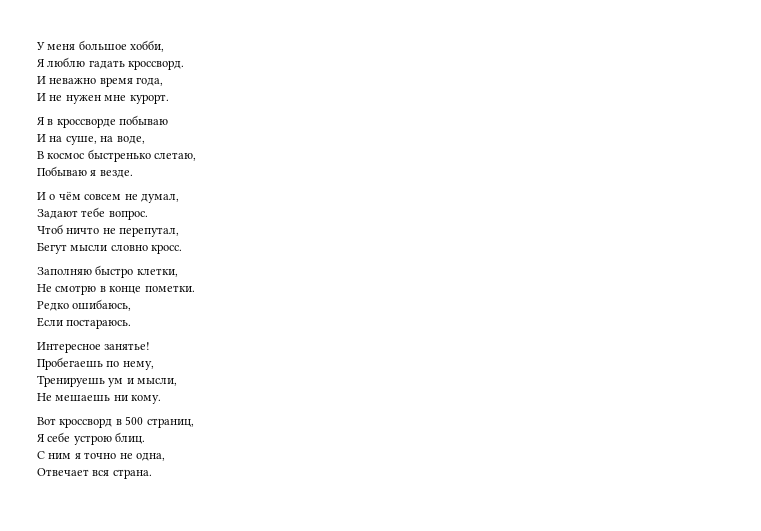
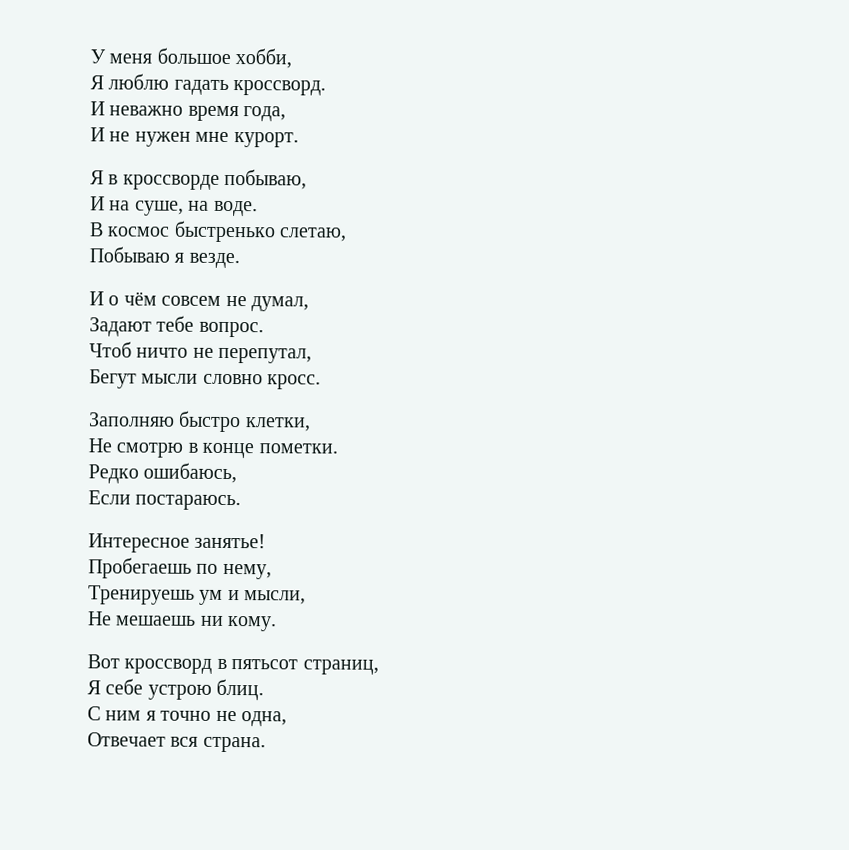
- Я в кроссворде побываю
+ Я в кроссворде побываю,
- И на суше, на воде,
+ И на суше, на воде.
- Вот кроссворд в 500 страниц,
+ Вот кроссворд в пятьсот страниц,

